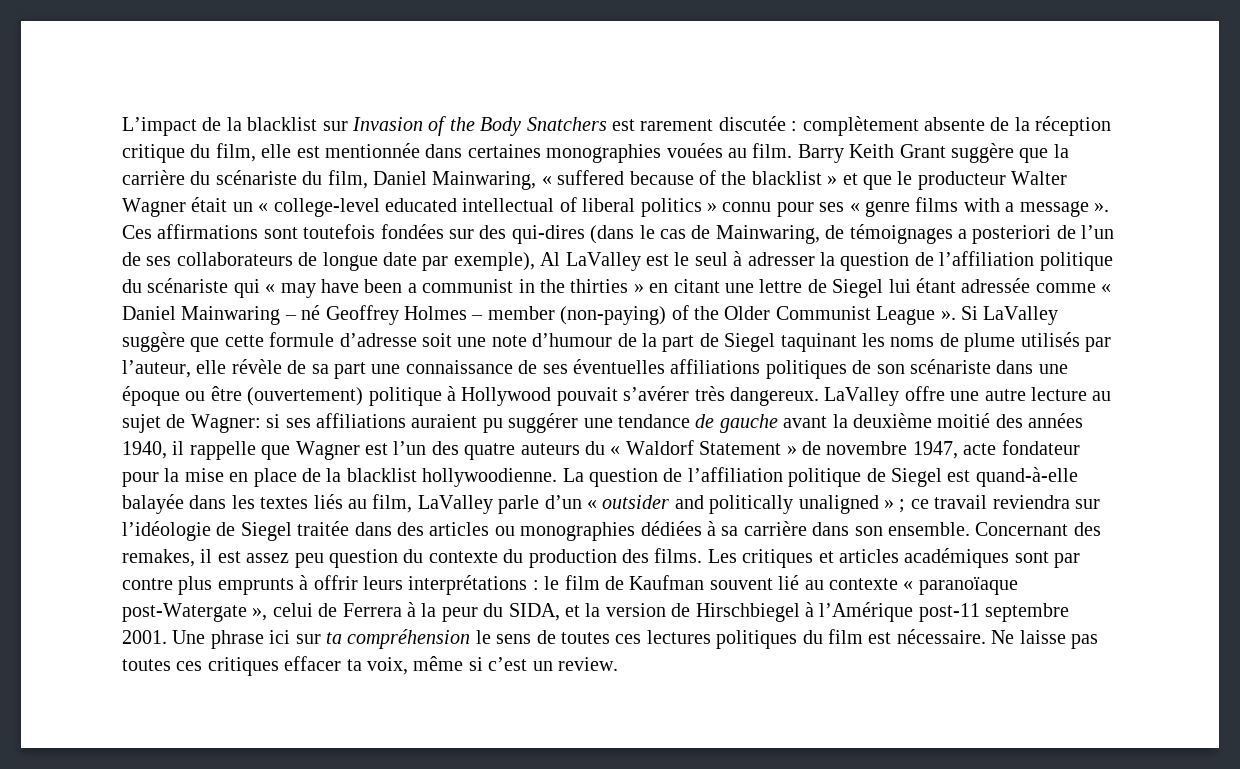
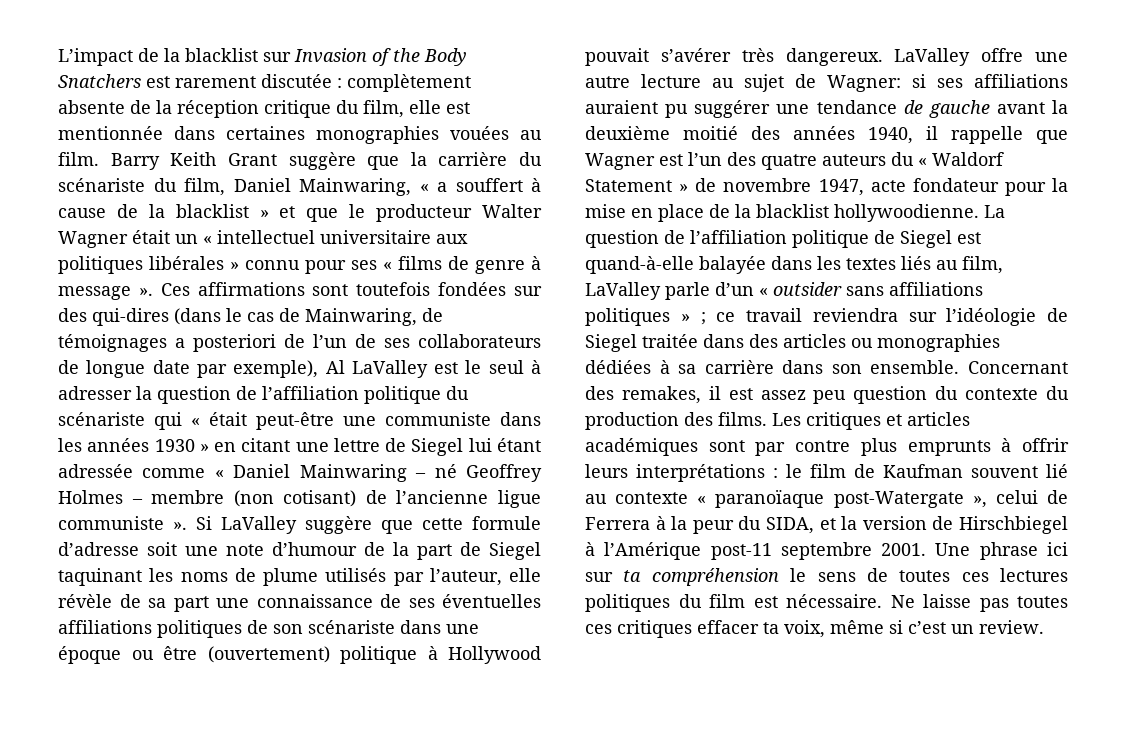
- Barry Keith Grant suggère que la carrière du scénariste du film, Daniel Mainwaring, « suffered because of the blacklist » et que le producteur Walter Wagner était un « college-level educated intellectual of liberal politics » connu pour ses « genre films with a message ».
+ Barry Keith Grant suggère que la carrière du scénariste du film, Daniel Mainwaring, « a souffert à cause de la blacklist » et que le producteur Walter Wagner était un « intellectuel universitaire aux politiques libérales » connu pour ses « films de genre à message ».
- Ces affirmations sont toutefois fondées sur des qui-dires (dans le cas de Mainwaring, de témoignages a posteriori de l’un de ses collaborateurs de longue date par exemple), Al LaValley est le seul à adresser la question de l’affiliation politique du scénariste qui « may have been a communist in the thirties » en citant une lettre de Siegel lui étant adressée comme « Daniel Mainwaring – né Geoffrey Holmes – member (non-paying) of the Older Communist League ».
+ Ces affirmations sont toutefois fondées sur des qui-dires (dans le cas de Mainwaring, de témoignages a posteriori de l’un de ses collaborateurs de longue date par exemple), Al LaValley est le seul à adresser la question de l’affiliation politique du scénariste qui « était peut-être une communiste dans les années 1930 » en citant une lettre de Siegel lui étant adressée comme « Daniel Mainwaring – né Geoffrey Holmes – membre (non cotisant) de l’ancienne ligue communiste ».
- La question de l’affiliation politique de Siegel est quand-à-elle balayée dans les textes liés au film, LaValley parle d’un « outsider and politically unaligned » ; ce travail reviendra sur l’idéologie de Siegel traitée dans des articles ou monographies dédiées à sa carrière dans son ensemble.
+ La question de l’affiliation politique de Siegel est quand-à-elle balayée dans les textes liés au film, LaValley parle d’un « outsider sans affiliations politiques » ; ce travail reviendra sur l’idéologie de Siegel traitée dans des articles ou monographies dédiées à sa carrière dans son ensemble.

